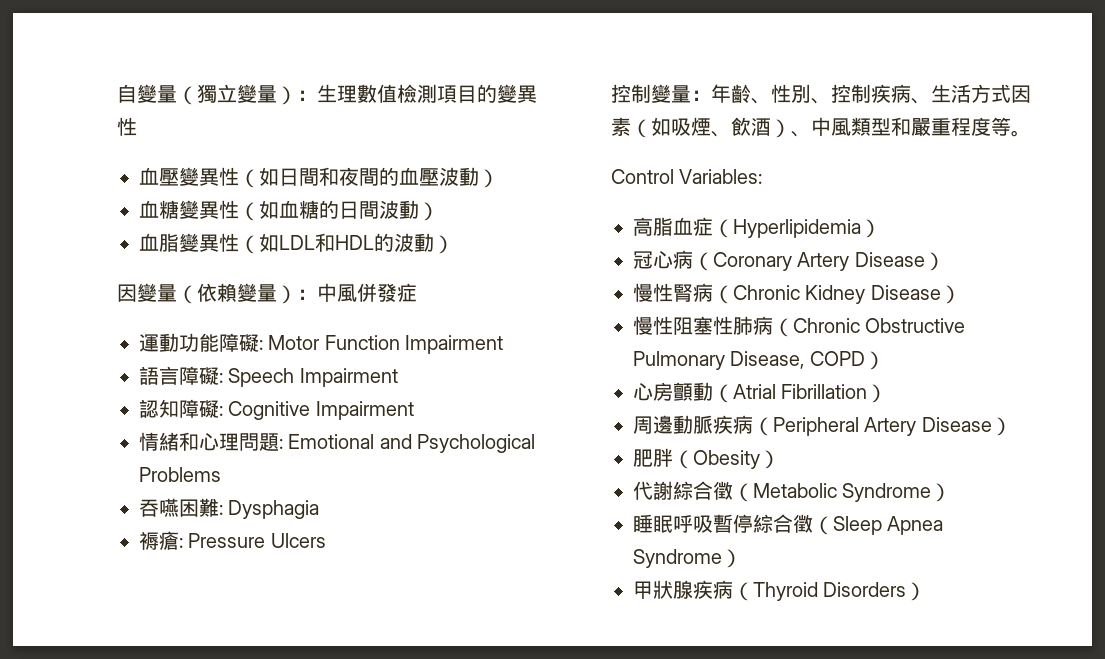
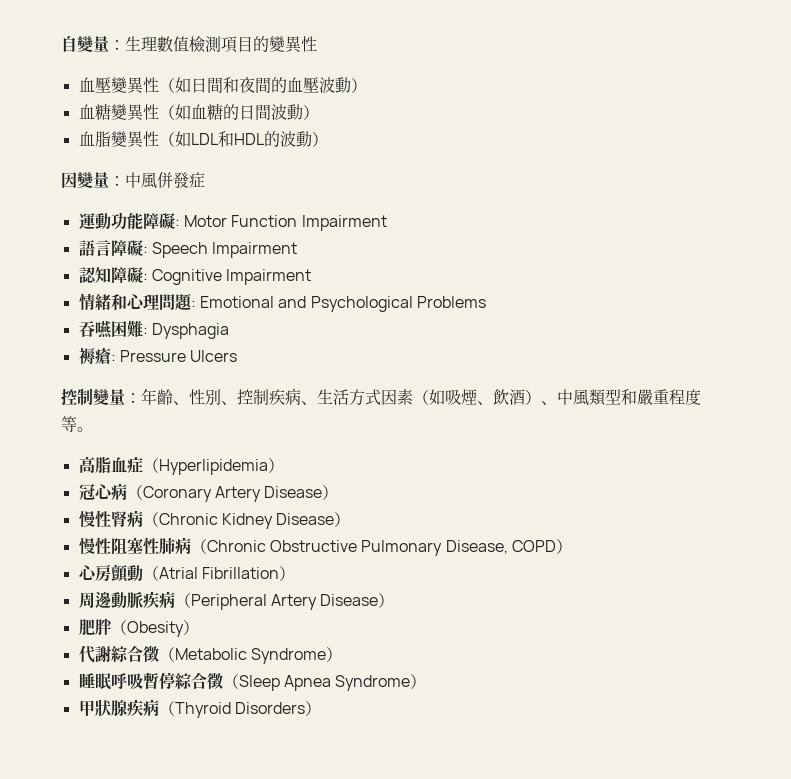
- 自變量（獨立變量）：生理數值檢測項目的變異性
+ 自變量：生理數值檢測項目的變異性
- 因變量（依賴變量）：中風併發症
+ 因變量：中風併發症
- Control Variables:

